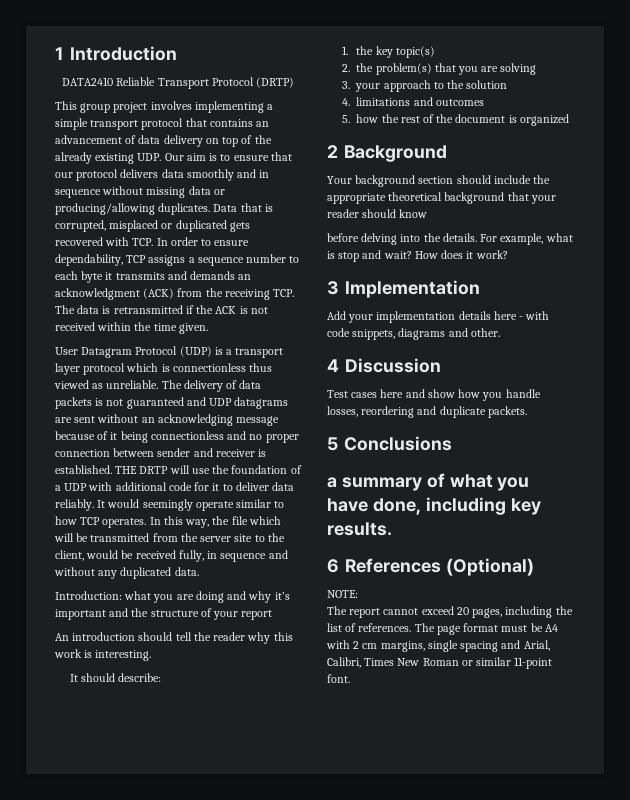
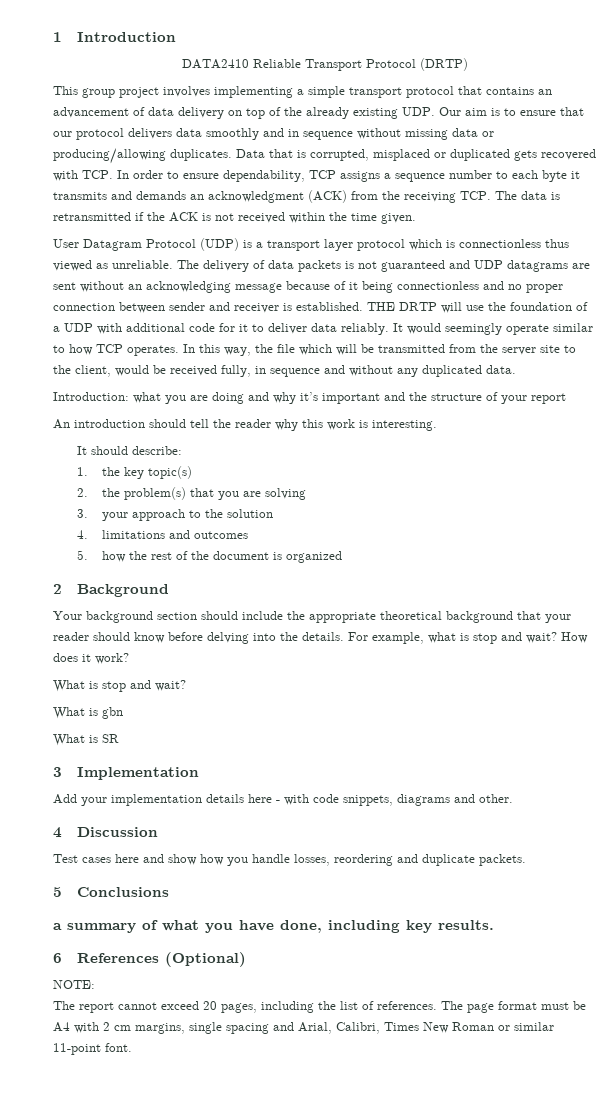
- Your background section should include the appropriate theoretical background that your reader should know
- before delving into the details.
+ Your background section should include the appropriate theoretical background that your reader should know before delving into the details.
+ What is stop and wait?
+ What is gbn
+ What is SR

